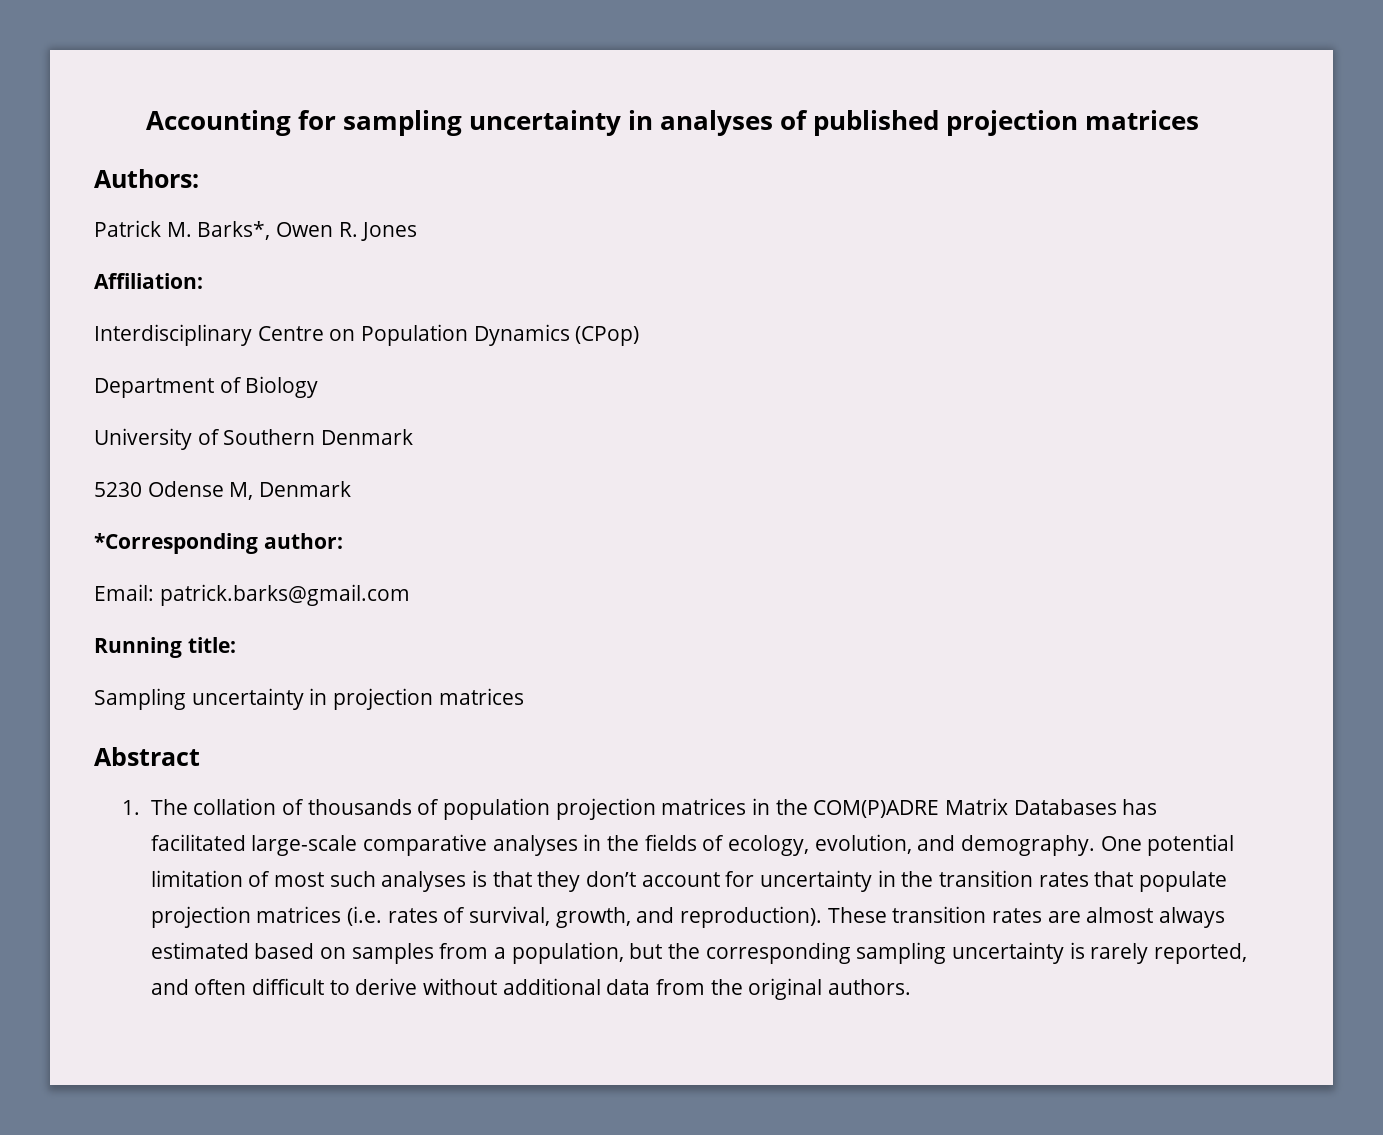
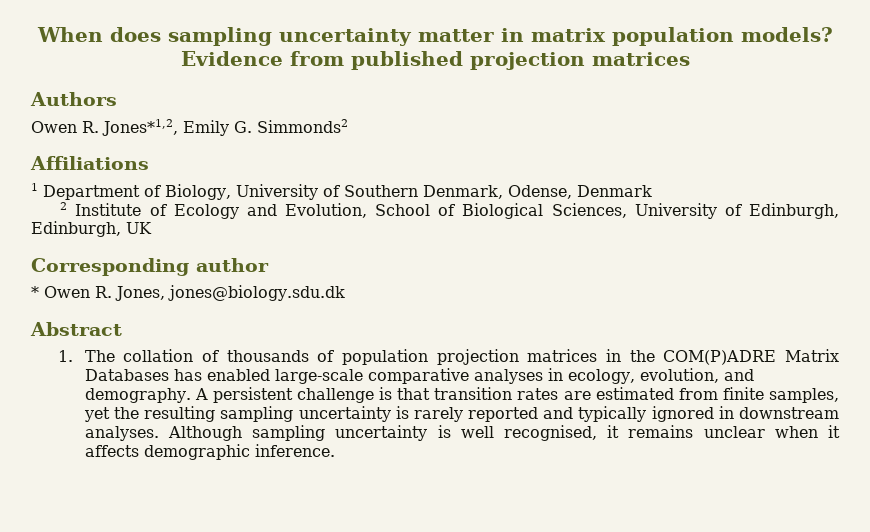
- Accounting for sampling uncertainty in analyses of published projection matrices
- Authors:
- Patrick M. Barks*, Owen R. Jones
- Affiliation:
- Interdisciplinary Centre on Population Dynamics (CPop)
- Department of Biology
- University of Southern Denmark
- 5230 Odense M, Denmark
- *Corresponding author:
- Email: patrick.barks@gmail.com
- Running title:
- Sampling uncertainty in projection matrices
+ When does sampling uncertainty matter in matrix population models? Evidence from published projection matrices
+ Authors
+ Owen R. Jones*1,2, Emily G. Simmonds2
+ Affiliations
+ 1 Department of Biology, University of Southern Denmark, Odense, Denmark
+ 2 Institute of Ecology and Evolution, School of Biological Sciences, University of Edinburgh, Edinburgh, UK
+ Corresponding author
+ * Owen R. Jones, jones@biology.sdu.dk
- 1. The collation of thousands of population projection matrices in the COM(P)ADRE Matrix Databases has facilitated large-scale comparative analyses in the fields of ecology, evolution, and demography.
+ 1. The collation of thousands of population projection matrices in the COM(P)ADRE Matrix Databases has enabled large-scale comparative analyses in ecology, evolution, and demography.
- One potential limitation of most such analyses is that they don’t account for uncertainty in the transition rates that populate projection matrices (i.e. rates of survival, growth, and reproduction). These transition rates are almost always estimated based on samples from a population, but the corresponding sampling uncertainty is rarely reported, and often difficult to derive without additional data from the original authors.
+ A persistent challenge is that transition rates are estimated from finite samples, yet the resulting sampling uncertainty is rarely reported and typically ignored in downstream analyses. Although sampling uncertainty is well recognised, it remains unclear when it affects demographic inference.

